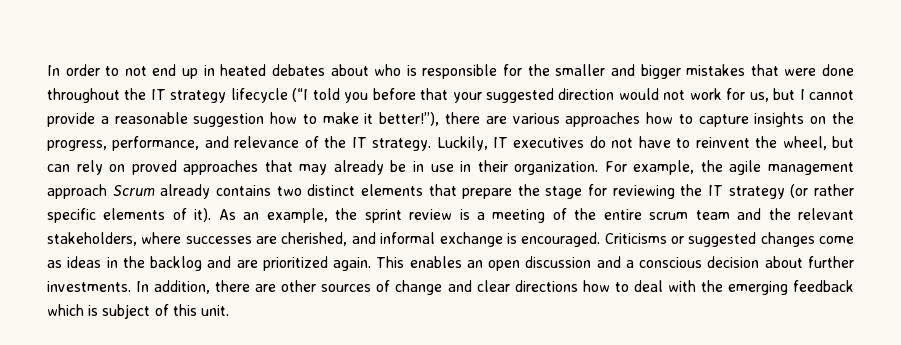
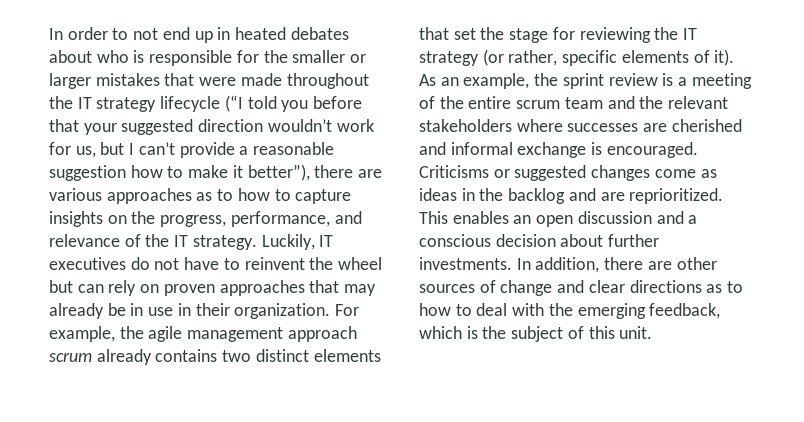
- In order to not end up in heated debates about who is responsible for the smaller and bigger mistakes that were done throughout the IT strategy lifecycle (“I told you before that your suggested direction would not work for us, but I cannot provide a reasonable suggestion how to make it better!”), there are various approaches how to capture insights on the progress, performance, and relevance of the IT strategy.
+ In order to not end up in heated debates about who is responsible for the smaller or larger mistakes that were made throughout the IT strategy lifecycle (“I told you before that your suggested direction wouldn’t work for us, but I can’t provide a reasonable suggestion how to make it better”), there are various approaches as to how to capture insights on the progress, performance, and relevance of the IT strategy.
- Luckily, IT executives do not have to reinvent the wheel, but can rely on proved approaches that may already be in use in their organization.
+ Luckily, IT executives do not have to reinvent the wheel but can rely on proven approaches that may already be in use in their organization.
- For example, the agile management approach Scrum already contains two distinct elements that prepare the stage for reviewing the IT strategy (or rather specific elements of it).
+ For example, the agile management approach scrum already contains two distinct elements that set the stage for reviewing the IT strategy (or rather, specific elements of it).
- As an example, the sprint review is a meeting of the entire scrum team and the relevant stakeholders, where successes are cherished, and informal exchange is encouraged.
+ As an example, the sprint review is a meeting of the entire scrum team and the relevant stakeholders where successes are cherished and informal exchange is encouraged.
- Criticisms or suggested changes come as ideas in the backlog and are prioritized again.
+ Criticisms or suggested changes come as ideas in the backlog and are reprioritized.
- In addition, there are other sources of change and clear directions how to deal with the emerging feedback which is subject of this unit.
+ In addition, there are other sources of change and clear directions as to how to deal with the emerging feedback, which is the subject of this unit.

